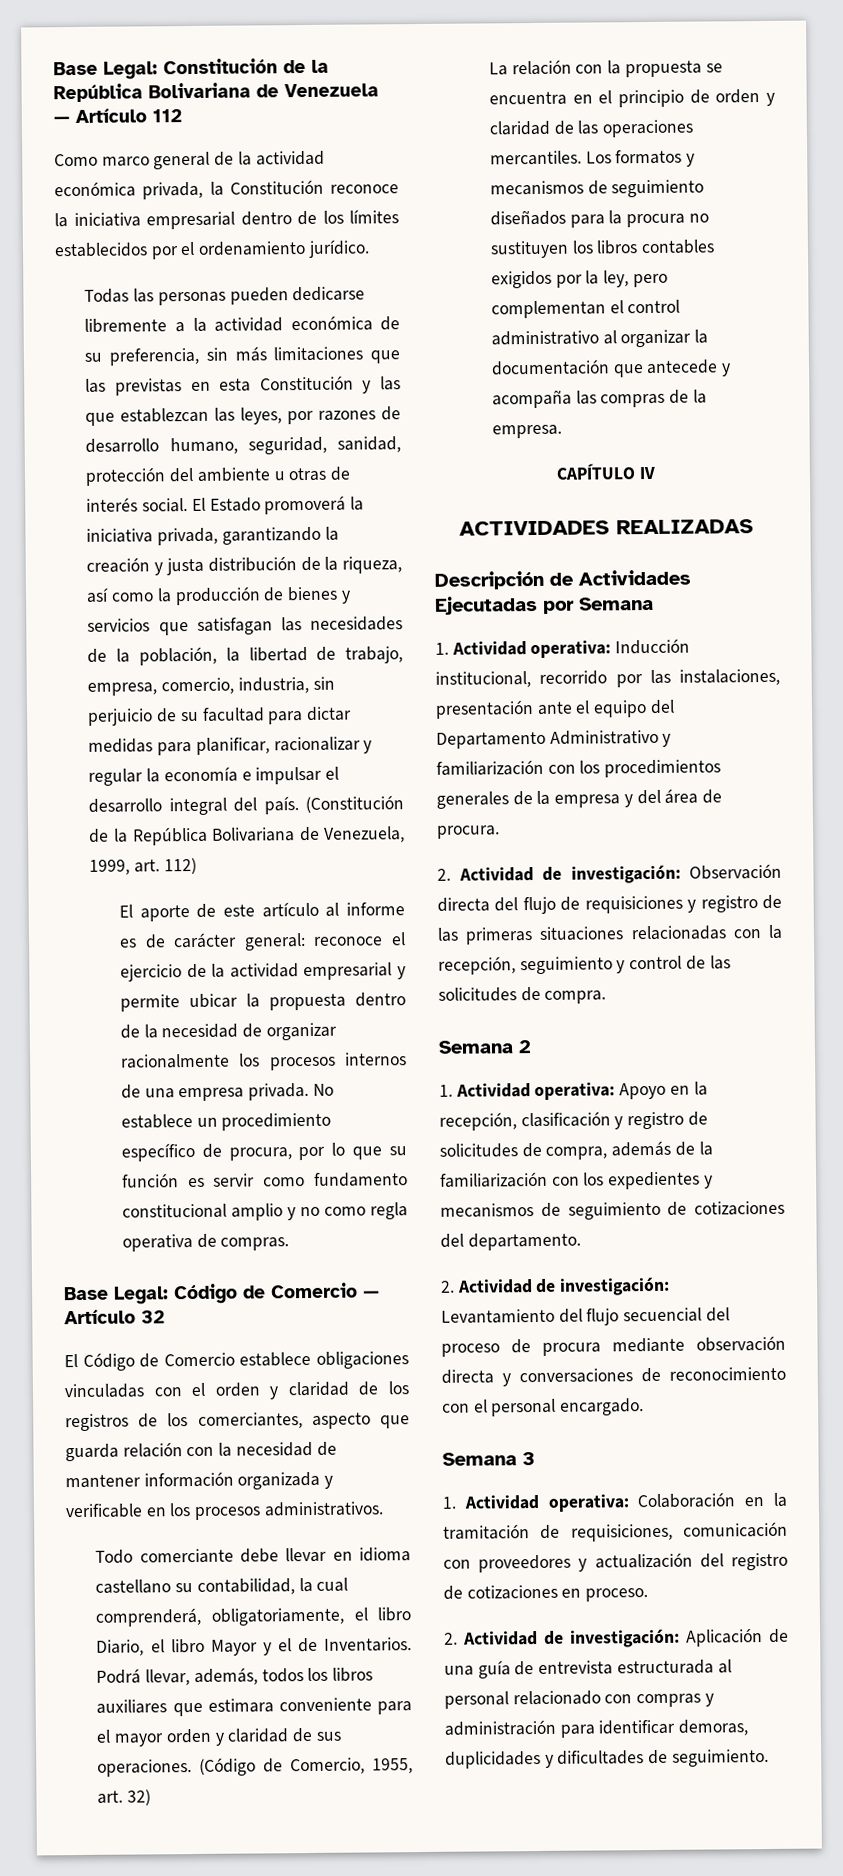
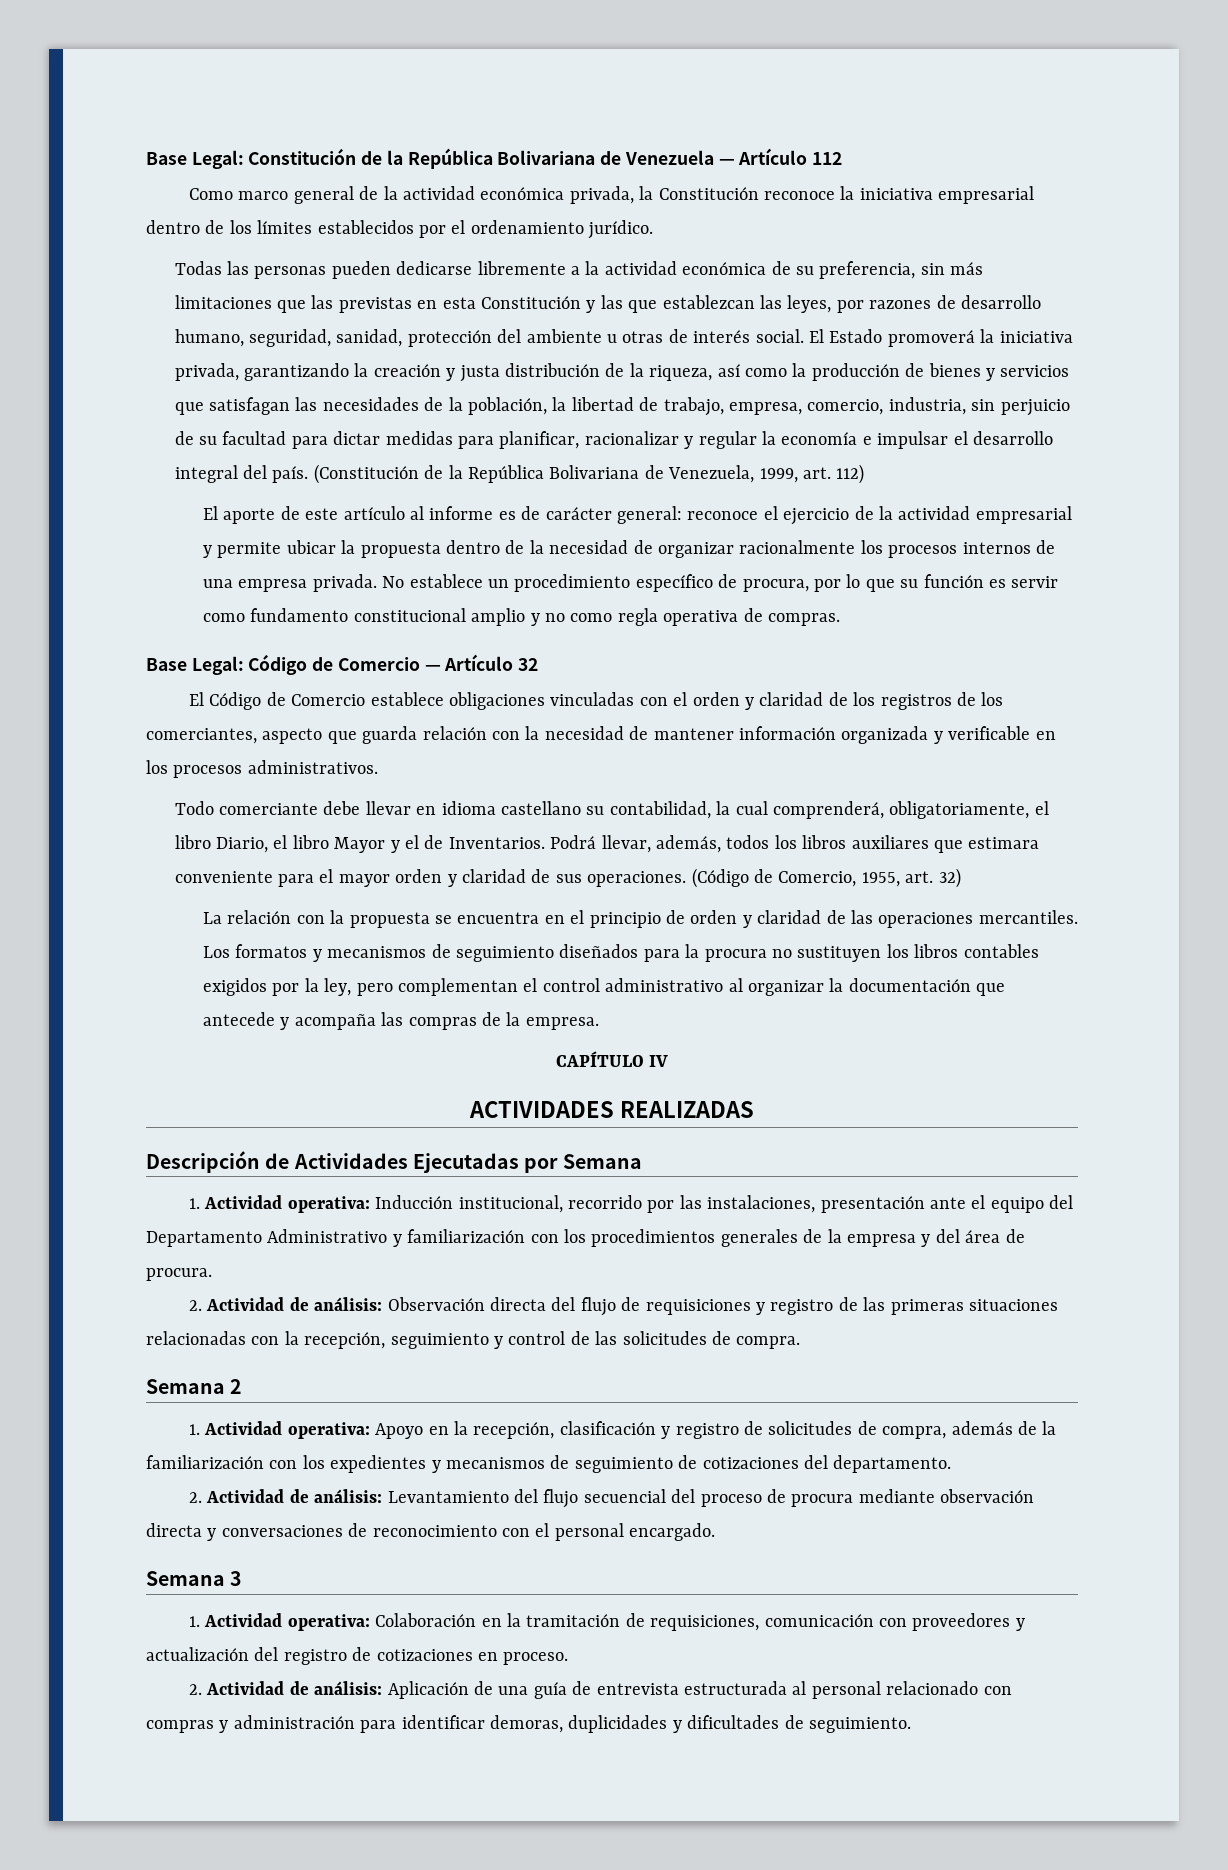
- 2. Actividad de investigación: Observación directa del flujo de requisiciones y registro de las primeras situaciones relacionadas con la recepción, seguimiento y control de las solicitudes de compra.
+ 2. Actividad de análisis: Observación directa del flujo de requisiciones y registro de las primeras situaciones relacionadas con la recepción, seguimiento y control de las solicitudes de compra.
- 2. Actividad de investigación: Levantamiento del flujo secuencial del proceso de procura mediante observación directa y conversaciones de reconocimiento con el personal encargado.
+ 2. Actividad de análisis: Levantamiento del flujo secuencial del proceso de procura mediante observación directa y conversaciones de reconocimiento con el personal encargado.
- 2. Actividad de investigación: Aplicación de una guía de entrevista estructurada al personal relacionado con compras y administración para identificar demoras, duplicidades y dificultades de seguimiento.
+ 2. Actividad de análisis: Aplicación de una guía de entrevista estructurada al personal relacionado con compras y administración para identificar demoras, duplicidades y dificultades de seguimiento.

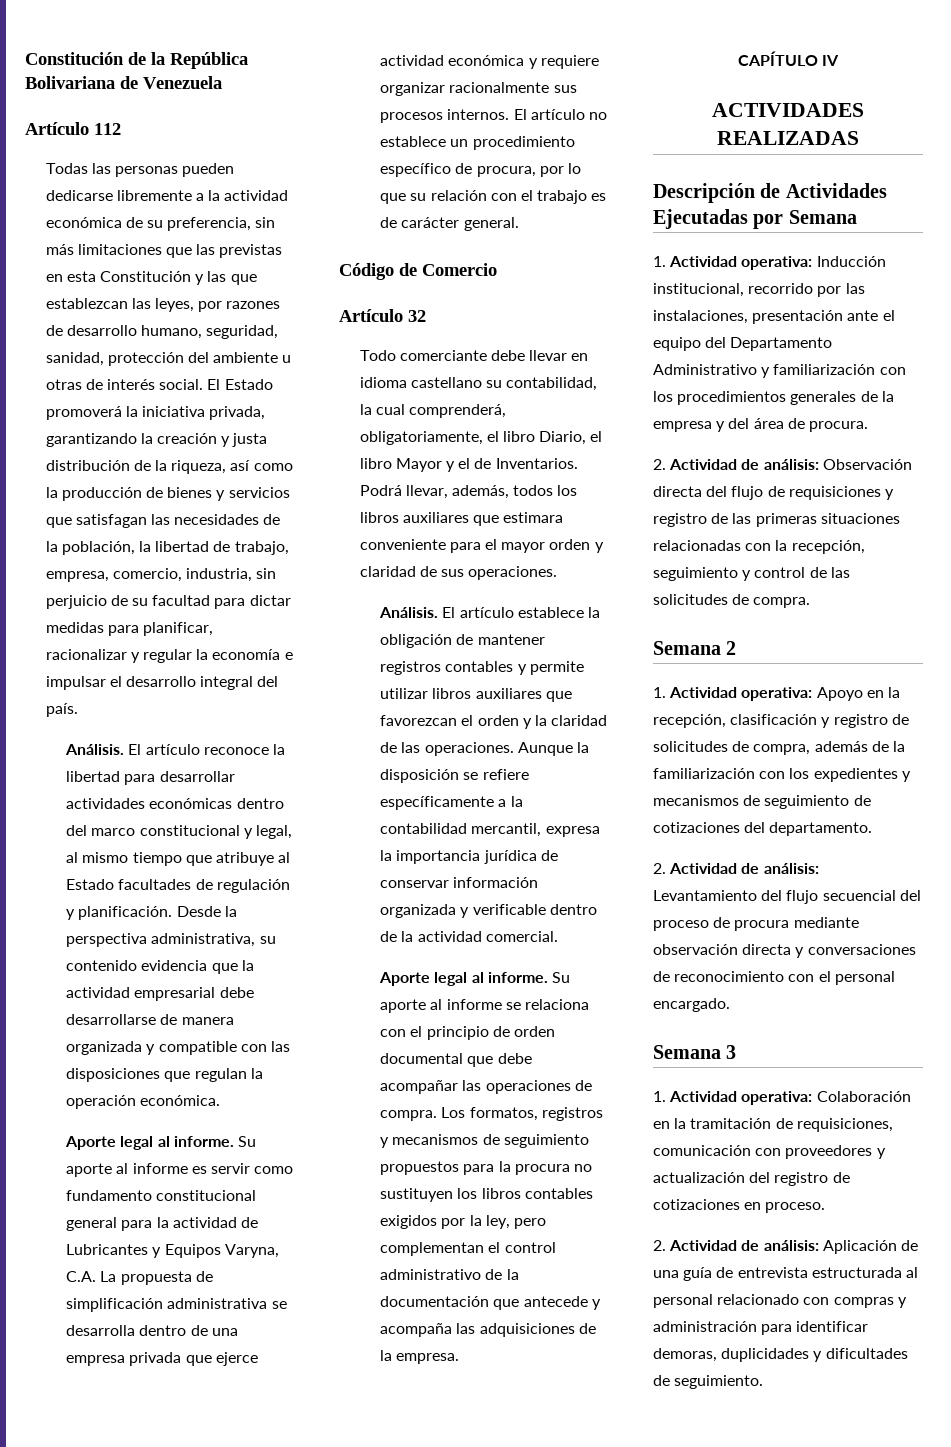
- Base Legal: Constitución de la República Bolivariana de Venezuela — Artículo 112
+ Constitución de la República Bolivariana de Venezuela
+ Artículo 112
- Como marco general de la actividad económica privada, la Constitución reconoce la iniciativa empresarial dentro de los límites establecidos por el ordenamiento jurídico.
- El Estado promoverá la iniciativa privada, garantizando la creación y justa distribución de la riqueza, así como la producción de bienes y servicios que satisfagan las necesidades de la población, la libertad de trabajo, empresa, comercio, industria, sin perjuicio de su facultad para dictar medidas para planificar, racionalizar y regular la economía e impulsar el desarrollo integral del país. (Constitución de la República Bolivariana de Venezuela, 1999, art. 112)
- El aporte de este artículo al informe es de carácter general: reconoce el ejercicio de la actividad empresarial y permite ubicar la propuesta dentro de la necesidad de organizar racionalmente los procesos internos de una empresa privada. No establece un procedimiento específico de procura, por lo que su función es servir como fundamento constitucional amplio y no como regla operativa de compras.
- Base Legal: Código de Comercio — Artículo 32
+ El Estado promoverá la iniciativa privada, garantizando la creación y justa distribución de la riqueza, así como la producción de bienes y servicios que satisfagan las necesidades de la población, la libertad de trabajo, empresa, comercio, industria, sin perjuicio de su facultad para dictar medidas para planificar, racionalizar y regular la economía e impulsar el desarrollo integral del país.
+ Análisis. El artículo reconoce la libertad para desarrollar actividades económicas dentro del marco constitucional y legal, al mismo tiempo que atribuye al Estado facultades de regulación y planificación. Desde la perspectiva administrativa, su contenido evidencia que la actividad empresarial debe desarrollarse de manera organizada y compatible con las disposiciones que regulan la operación económica.
+ Aporte legal al informe. Su aporte al informe es servir como fundamento constitucional general para la actividad de Lubricantes y Equipos Varyna, C.A. La propuesta de simplificación administrativa se desarrolla dentro de una empresa privada que ejerce actividad económica y requiere organizar racionalmente sus procesos internos. El artículo no establece un procedimiento específico de procura, por lo que su relación con el trabajo es de carácter general.
+ Código de Comercio
+ Artículo 32
- El Código de Comercio establece obligaciones vinculadas con el orden y claridad de los registros de los comerciantes, aspecto que guarda relación con la necesidad de mantener información organizada y verificable en los procesos administrativos.
- Podrá llevar, además, todos los libros auxiliares que estimara conveniente para el mayor orden y claridad de sus operaciones. (Código de Comercio, 1955, art. 32)
- La relación con la propuesta se encuentra en el principio de orden y claridad de las operaciones mercantiles. Los formatos y mecanismos de seguimiento diseñados para la procura no sustituyen los libros contables exigidos por la ley, pero complementan el control administrativo al organizar la documentación que antecede y acompaña las compras de la empresa.
+ Podrá llevar, además, todos los libros auxiliares que estimara conveniente para el mayor orden y claridad de sus operaciones.
+ Análisis. El artículo establece la obligación de mantener registros contables y permite utilizar libros auxiliares que favorezcan el orden y la claridad de las operaciones. Aunque la disposición se refiere específicamente a la contabilidad mercantil, expresa la importancia jurídica de conservar información organizada y verificable dentro de la actividad comercial.
+ Aporte legal al informe. Su aporte al informe se relaciona con el principio de orden documental que debe acompañar las operaciones de compra. Los formatos, registros y mecanismos de seguimiento propuestos para la procura no sustituyen los libros contables exigidos por la ley, pero complementan el control administrativo de la documentación que antecede y acompaña las adquisiciones de la empresa.

